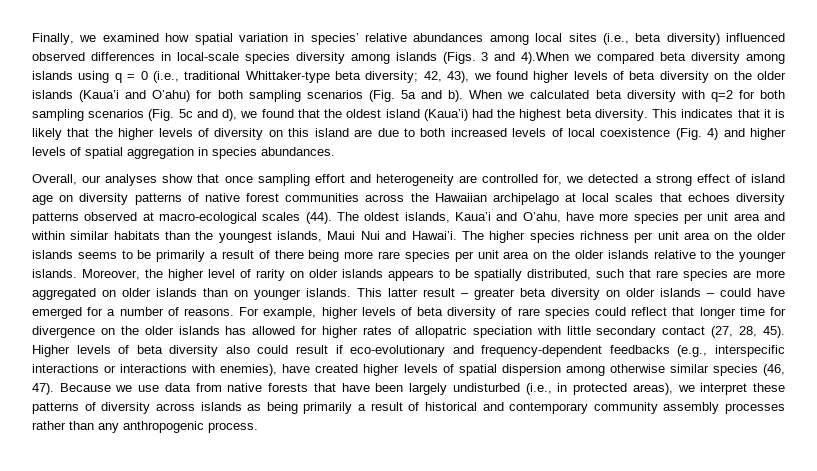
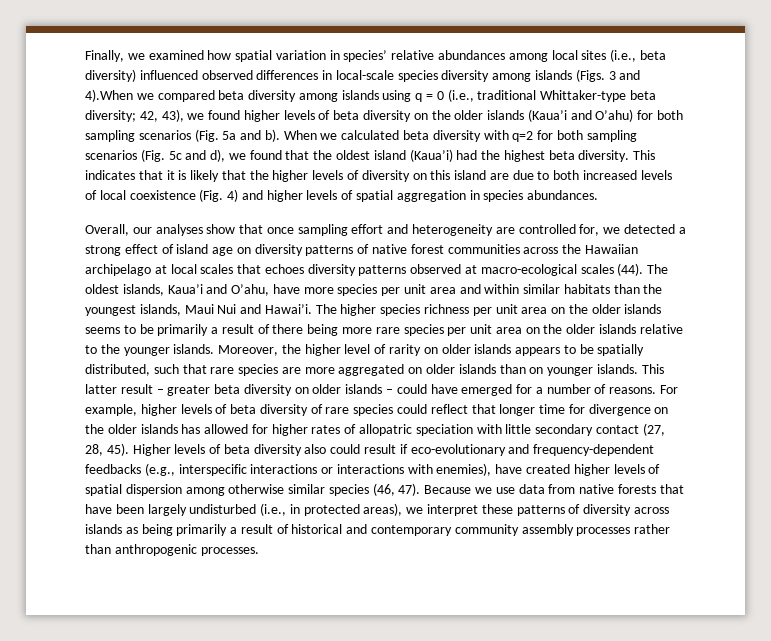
- Because we use data from native forests that have been largely undisturbed (i.e., in protected areas), we interpret these patterns of diversity across islands as being primarily a result of historical and contemporary community assembly processes rather than any anthropogenic process.
+ Because we use data from native forests that have been largely undisturbed (i.e., in protected areas), we interpret these patterns of diversity across islands as being primarily a result of historical and contemporary community assembly processes rather than anthropogenic processes.

